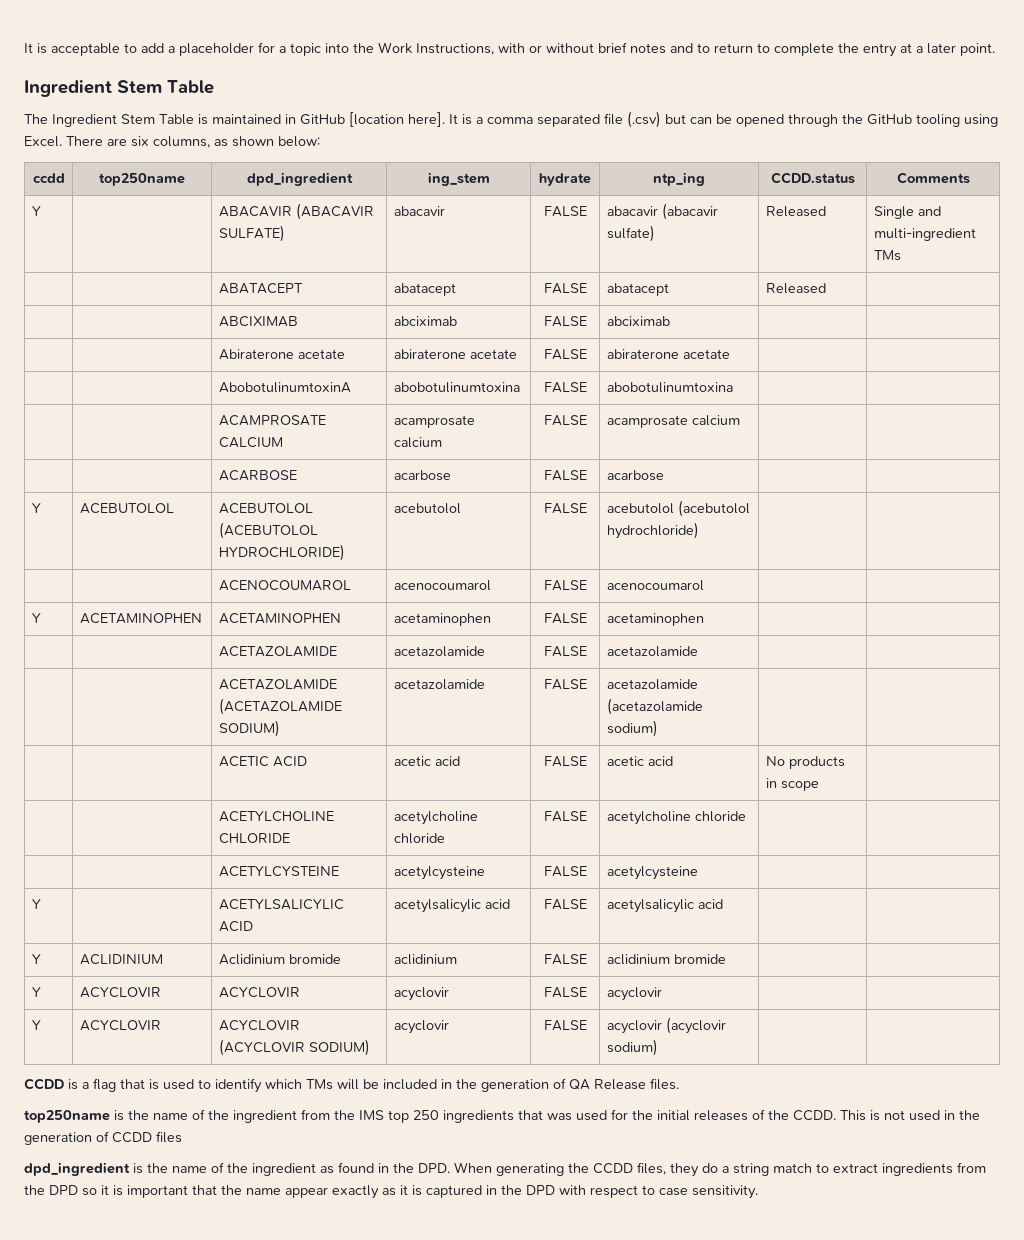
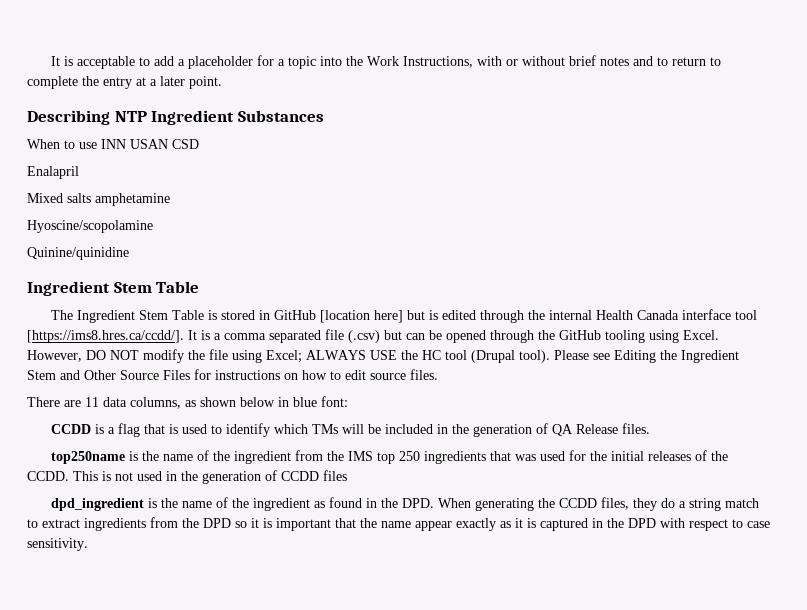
+ Describing NTP Ingredient Substances
+ When to use INN USAN CSD
+ Enalapril
+ Mixed salts amphetamine
+ Hyoscine/scopolamine
+ Quinine/quinidine
- The Ingredient Stem Table is maintained in GitHub [location here]. It is a comma separated file (.csv) but can be opened through the GitHub tooling using Excel.
+ The Ingredient Stem Table is stored in GitHub [location here] but is edited through the internal Health Canada interface tool [https://ims8.hres.ca/ccdd/]. It is a comma separated file (.csv) but can be opened through the GitHub tooling using Excel.
- There are six columns, as shown below:
- ccdd | top250name | dpd_ingredient | ing_stem | hydrate | ntp_ing | CCDD.status | Comments
- Y | | ABACAVIR (ABACAVIR SULFATE) | abacavir | FALSE | abacavir (abacavir sulfate) | Released | Single and multi-ingredient TMs
- | | ABATACEPT | abatacept | FALSE | abatacept | Released |
- | | ABCIXIMAB | abciximab | FALSE | abciximab | |
- | | Abiraterone acetate | abiraterone acetate | FALSE | abiraterone acetate | |
- | | AbobotulinumtoxinA | abobotulinumtoxina | FALSE | abobotulinumtoxina | |
- | | ACAMPROSATE CALCIUM | acamprosate calcium | FALSE | acamprosate calcium | |
- | | ACARBOSE | acarbose | FALSE | acarbose | |
- Y | ACEBUTOLOL | ACEBUTOLOL (ACEBUTOLOL HYDROCHLORIDE) | acebutolol | FALSE | acebutolol (acebutolol hydrochloride) | |
- | | ACENOCOUMAROL | acenocoumarol | FALSE | acenocoumarol | |
- Y | ACETAMINOPHEN | ACETAMINOPHEN | acetaminophen | FALSE | acetaminophen | |
- | | ACETAZOLAMIDE | acetazolamide | FALSE | acetazolamide | |
- | | ACETAZOLAMIDE (ACETAZOLAMIDE SODIUM) | acetazolamide | FALSE | acetazolamide (acetazolamide sodium) | |
- | | ACETIC ACID | acetic acid | FALSE | acetic acid | No products in scope |
- | | ACETYLCHOLINE CHLORIDE | acetylcholine chloride | FALSE | acetylcholine chloride | |
- | | ACETYLCYSTEINE | acetylcysteine | FALSE | acetylcysteine | |
- Y | | ACETYLSALICYLIC ACID | acetylsalicylic acid | FALSE | acetylsalicylic acid | |
- Y | ACLIDINIUM | Aclidinium bromide | aclidinium | FALSE | aclidinium bromide | |
- Y | ACYCLOVIR | ACYCLOVIR | acyclovir | FALSE | acyclovir | |
- Y | ACYCLOVIR | ACYCLOVIR (ACYCLOVIR SODIUM) | acyclovir | FALSE | acyclovir (acyclovir sodium) | |
+ However, DO NOT modify the file using Excel; ALWAYS USE the HC tool (Drupal tool). Please see Editing the Ingredient Stem and Other Source Files for instructions on how to edit source files.
+ There are 11 data columns, as shown below in blue font:

